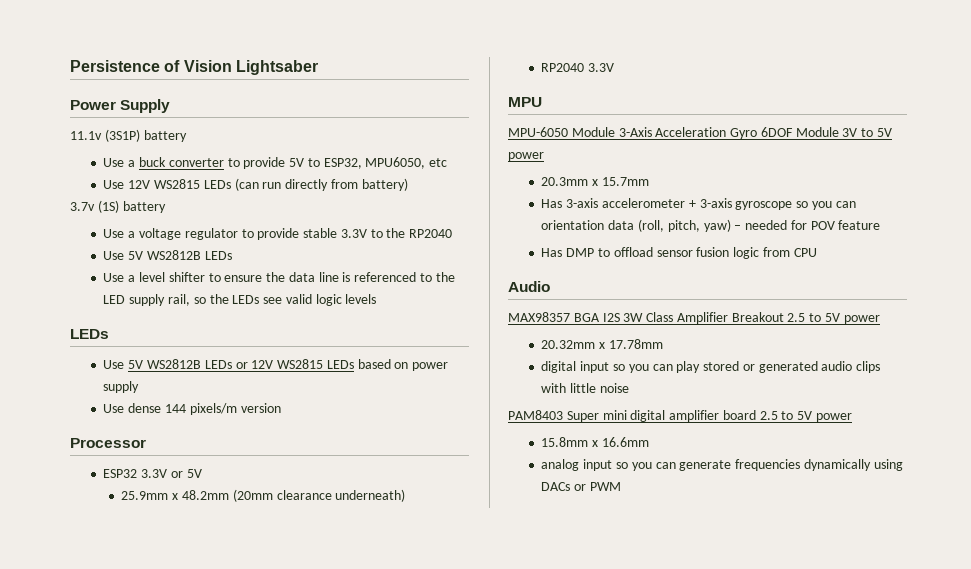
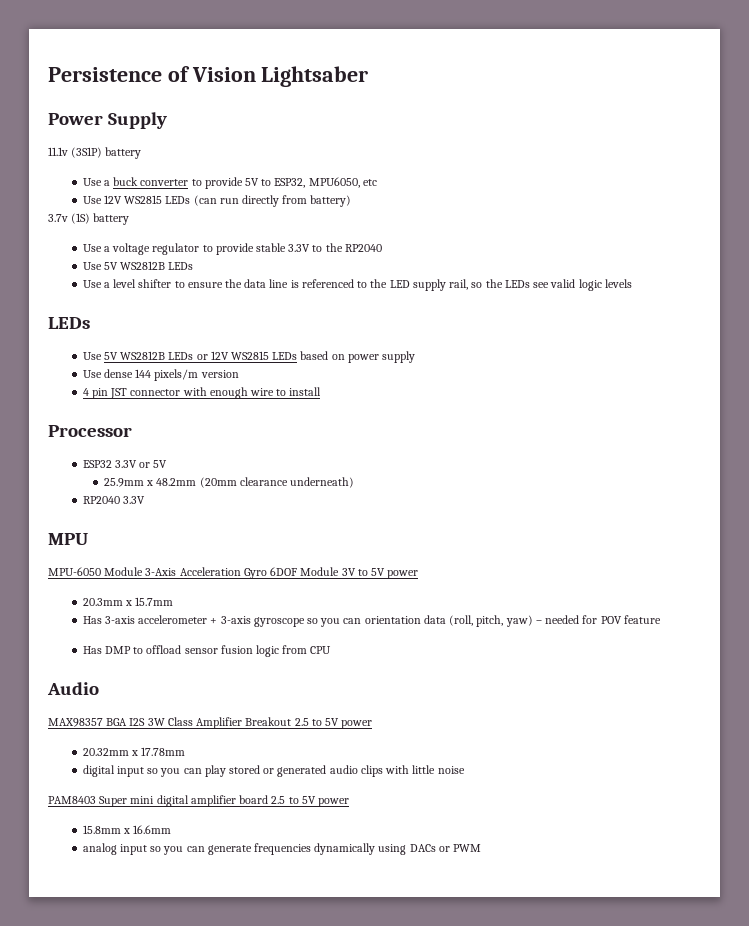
+ 4 pin JST connector with enough wire to install

